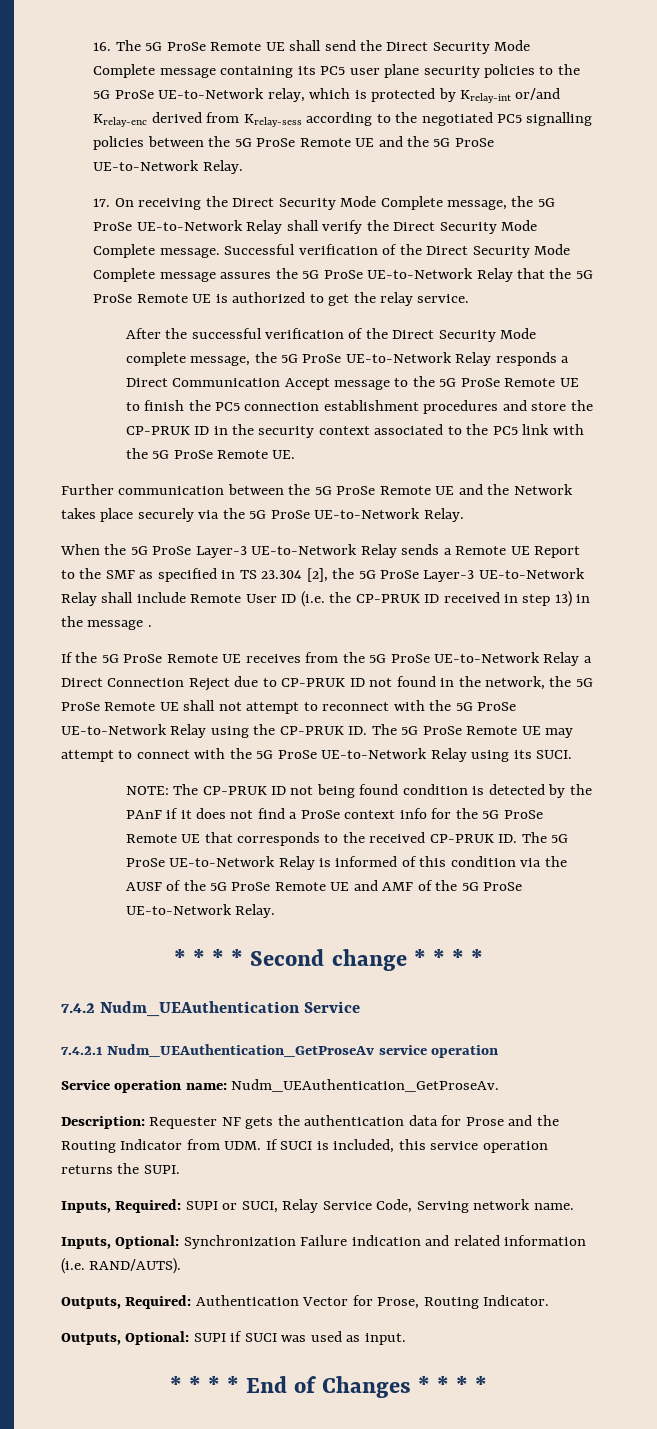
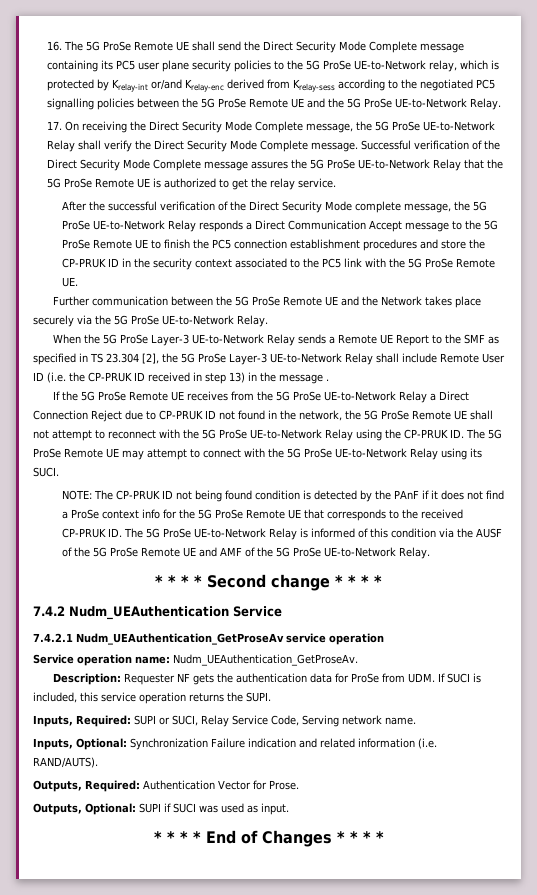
- Description: Requester NF gets the authentication data for Prose and the Routing Indicator from UDM. If SUCI is included, this service operation returns the SUPI.
+ Description: Requester NF gets the authentication data for ProSe from UDM. If SUCI is included, this service operation returns the SUPI.
- Outputs, Required: Authentication Vector for Prose, Routing Indicator.
+ Outputs, Required: Authentication Vector for Prose.

